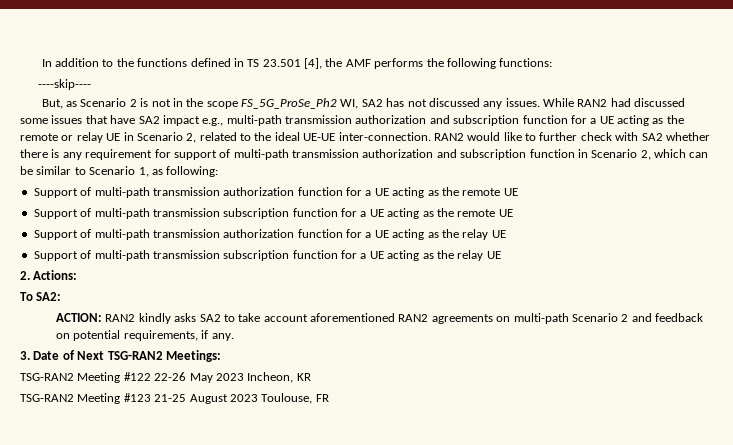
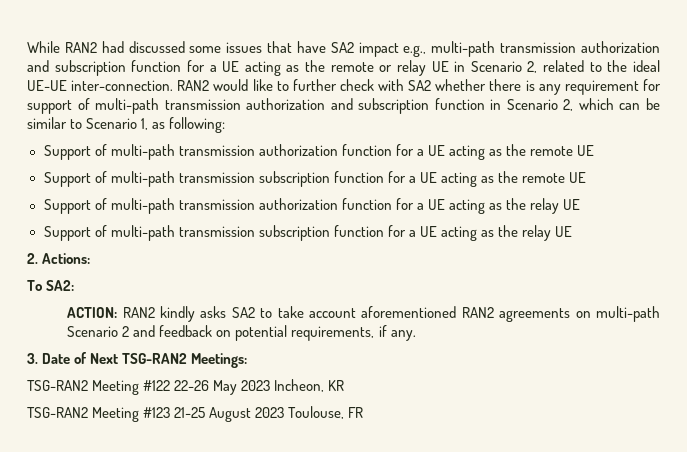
- In addition to the functions defined in TS 23.501 [4], the AMF performs the following functions:
- ----skip----
- But, as Scenario 2 is not in the scope FS_5G_ProSe_Ph2 WI, SA2 has not discussed any issues.

